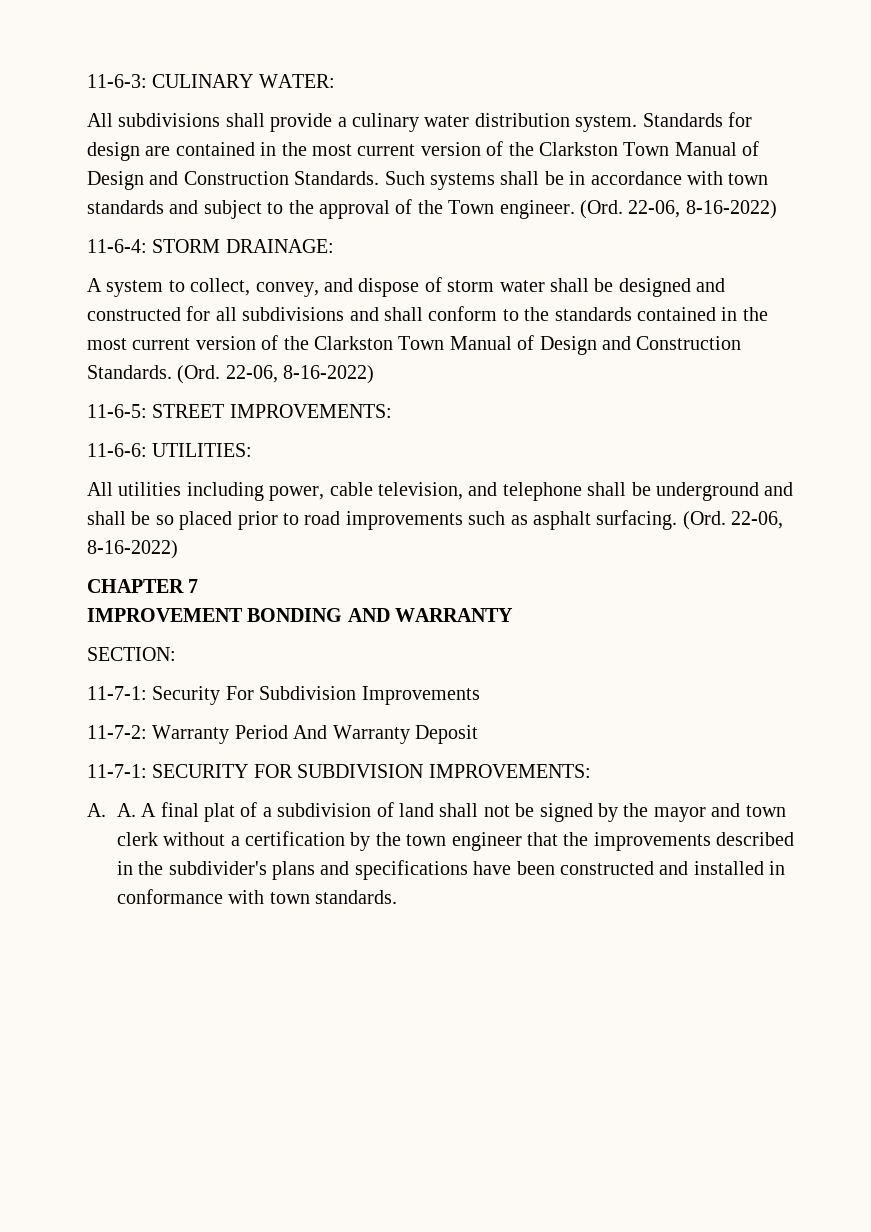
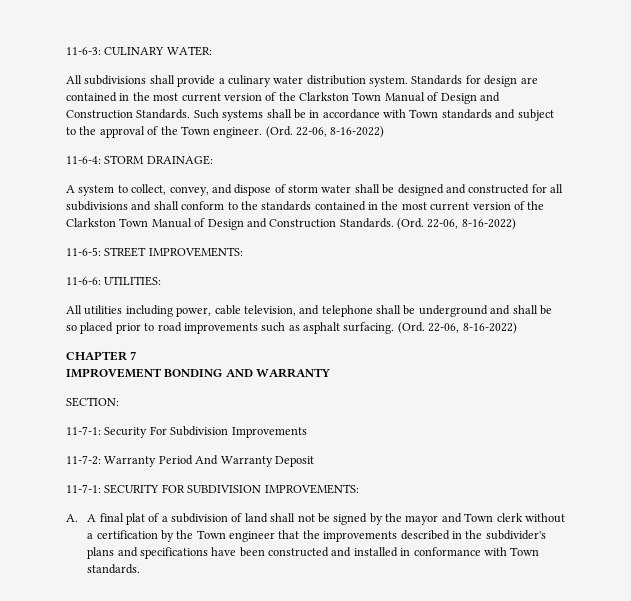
- Such systems shall be in accordance with town standards and subject to the approval of the Town engineer.
+ Such systems shall be in accordance with Town standards and subject to the approval of the Town engineer.
- A. A. A final plat of a subdivision of land shall not be signed by the mayor and town clerk without a certification by the town engineer that the improvements described in the subdivider's plans and specifications have been constructed and installed in conformance with town standards.
+ A. A final plat of a subdivision of land shall not be signed by the mayor and Town clerk without a certification by the Town engineer that the improvements described in the subdivider's plans and specifications have been constructed and installed in conformance with Town standards.

